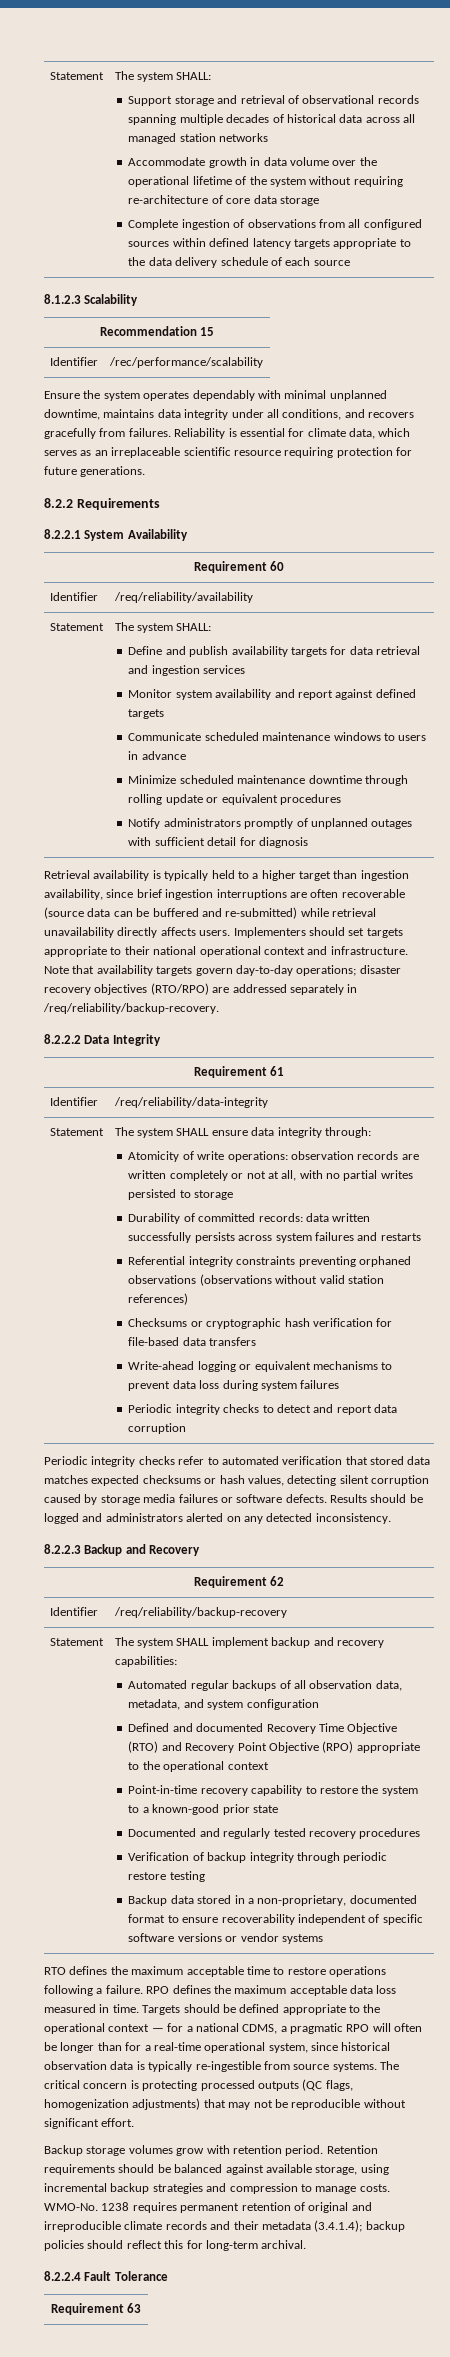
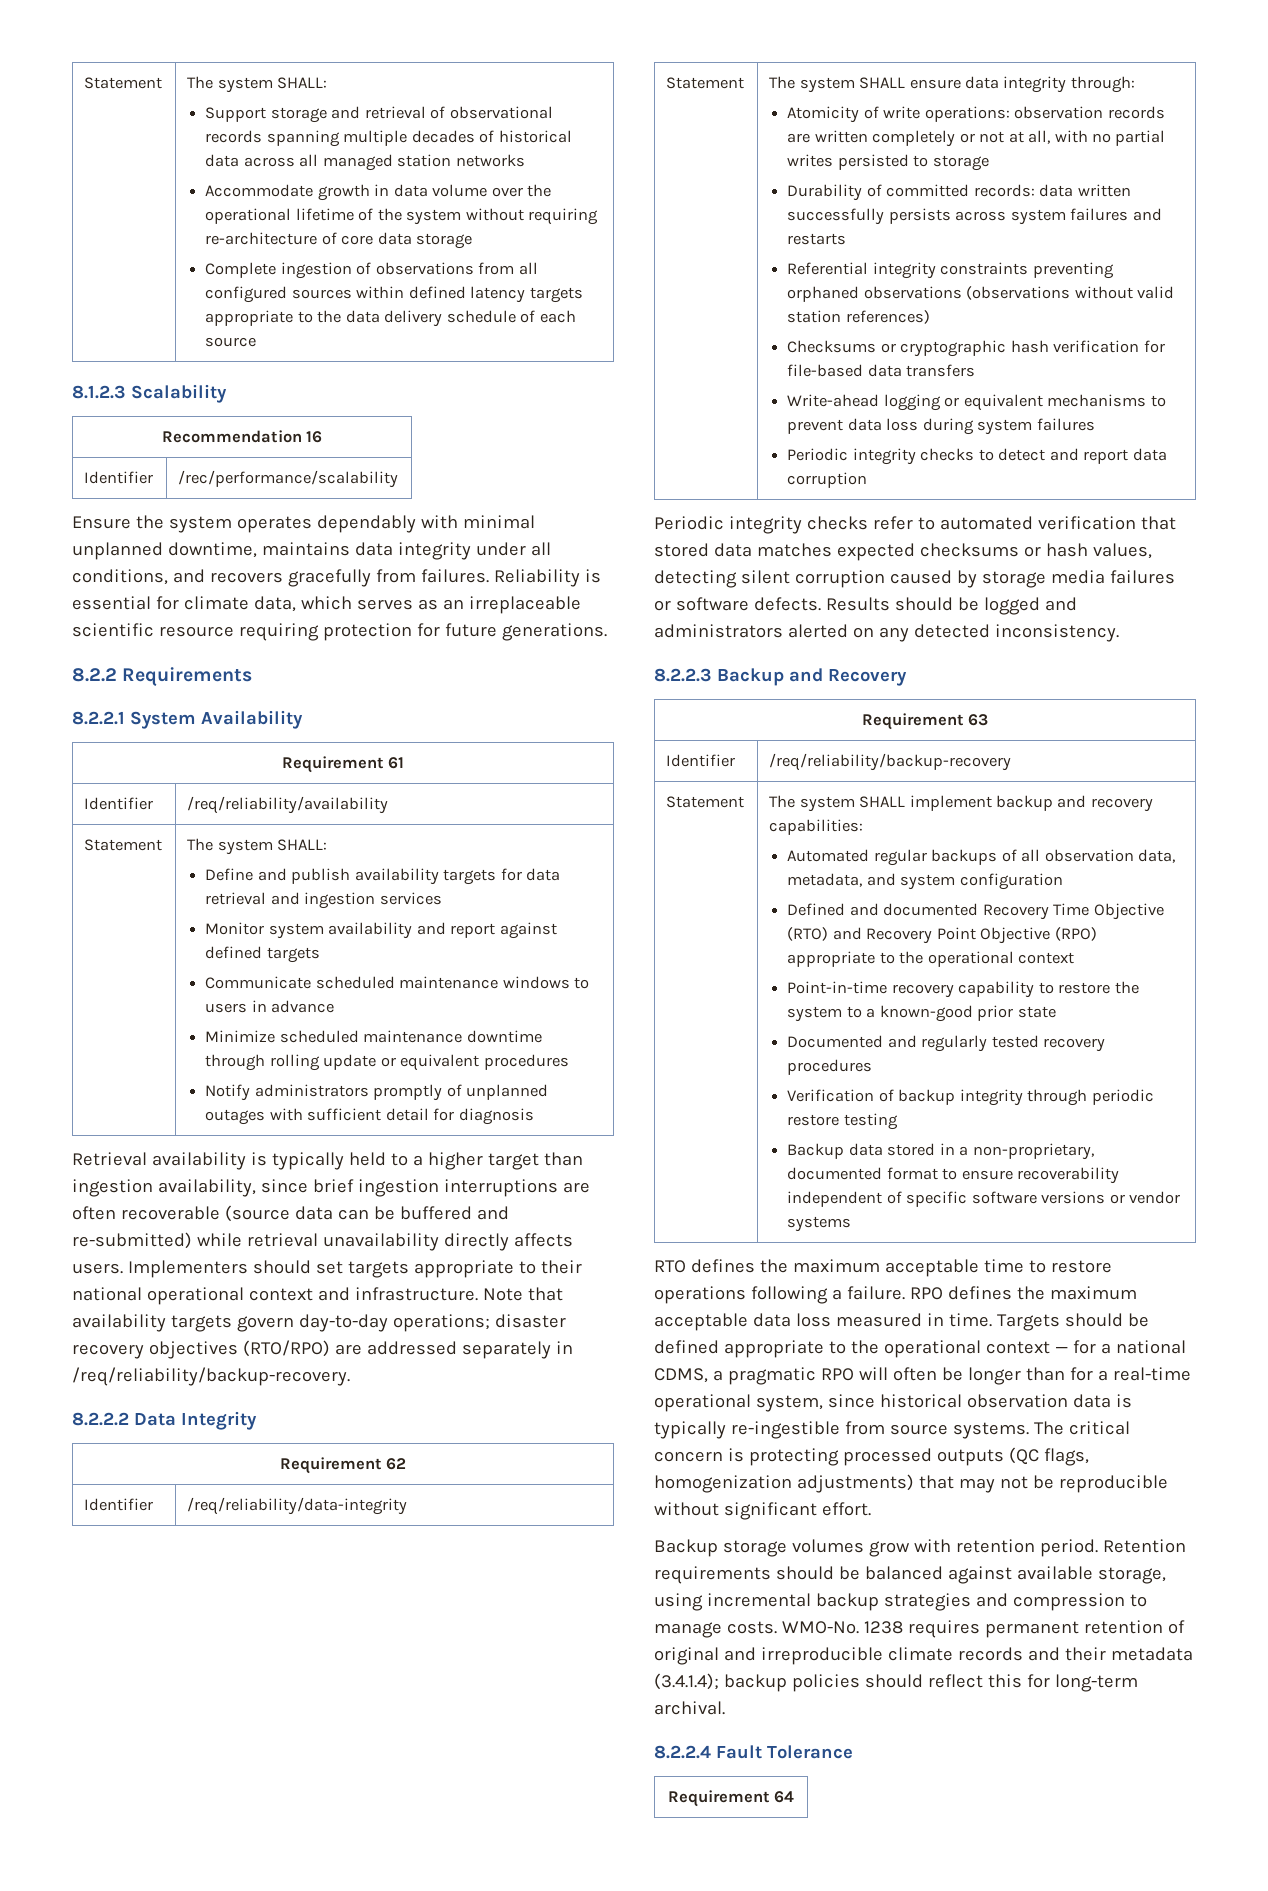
- Recommendation 15
+ Recommendation 16
- Requirement 60
+ Requirement 61
- Requirement 61
+ Requirement 62
- Requirement 62
+ Requirement 63
- Requirement 63
+ Requirement 64

